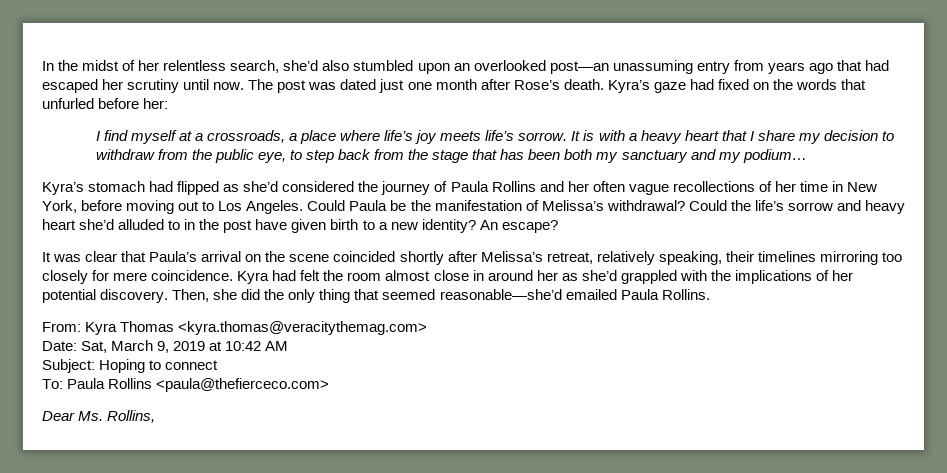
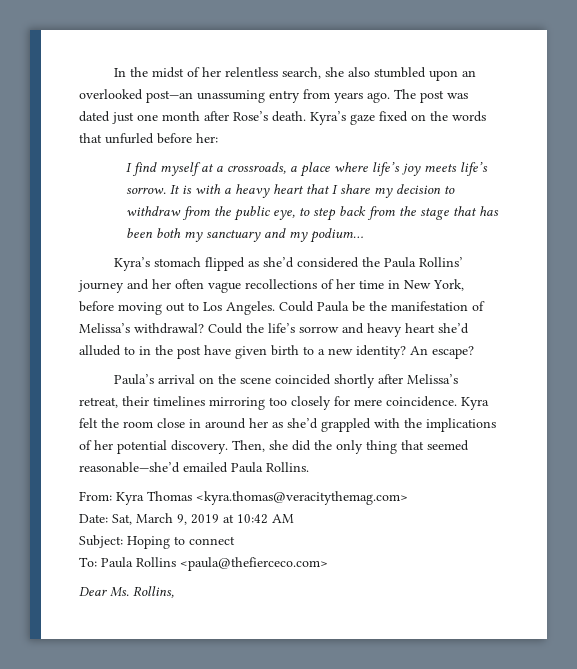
- In the midst of her relentless search, she’d also stumbled upon an overlooked post—an unassuming entry from years ago that had escaped her scrutiny until now.
+ In the midst of her relentless search, she also stumbled upon an overlooked post—an unassuming entry from years ago.
- Kyra’s gaze had fixed on the words that unfurled before her:
+ Kyra’s gaze fixed on the words that unfurled before her:
- Kyra’s stomach had flipped as she’d considered the journey of Paula Rollins and her often vague recollections of her time in New York, before moving out to Los Angeles.
+ Kyra’s stomach flipped as she’d considered the Paula Rollins’ journey and her often vague recollections of her time in New York, before moving out to Los Angeles.
- It was clear that Paula’s arrival on the scene coincided shortly after Melissa’s retreat, relatively speaking, their timelines mirroring too closely for mere coincidence.
+ Paula’s arrival on the scene coincided shortly after Melissa’s retreat, their timelines mirroring too closely for mere coincidence.
- Kyra had felt the room almost close in around her as she’d grappled with the implications of her potential discovery.
+ Kyra felt the room close in around her as she’d grappled with the implications of her potential discovery.

